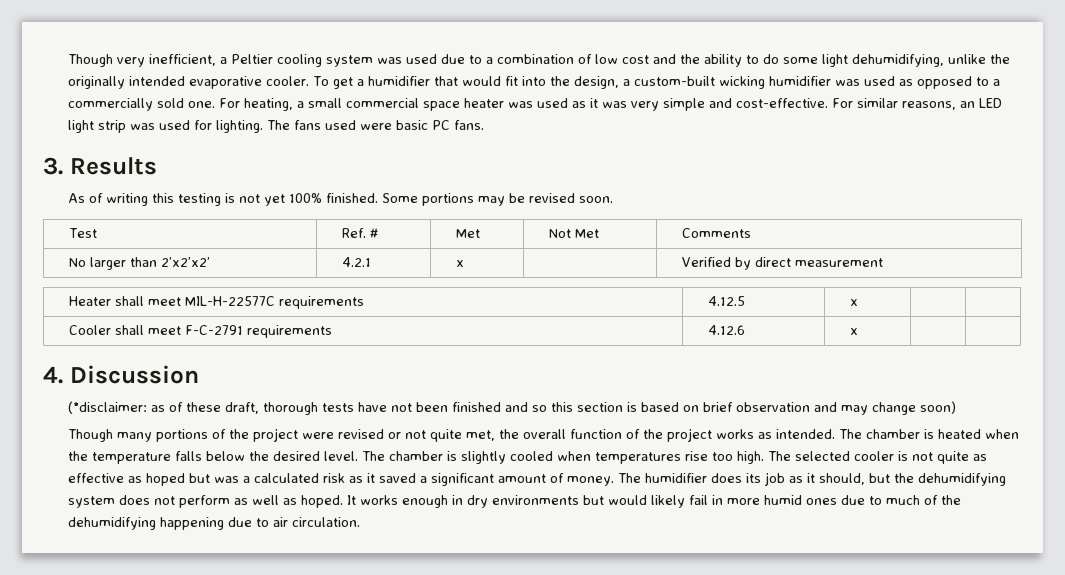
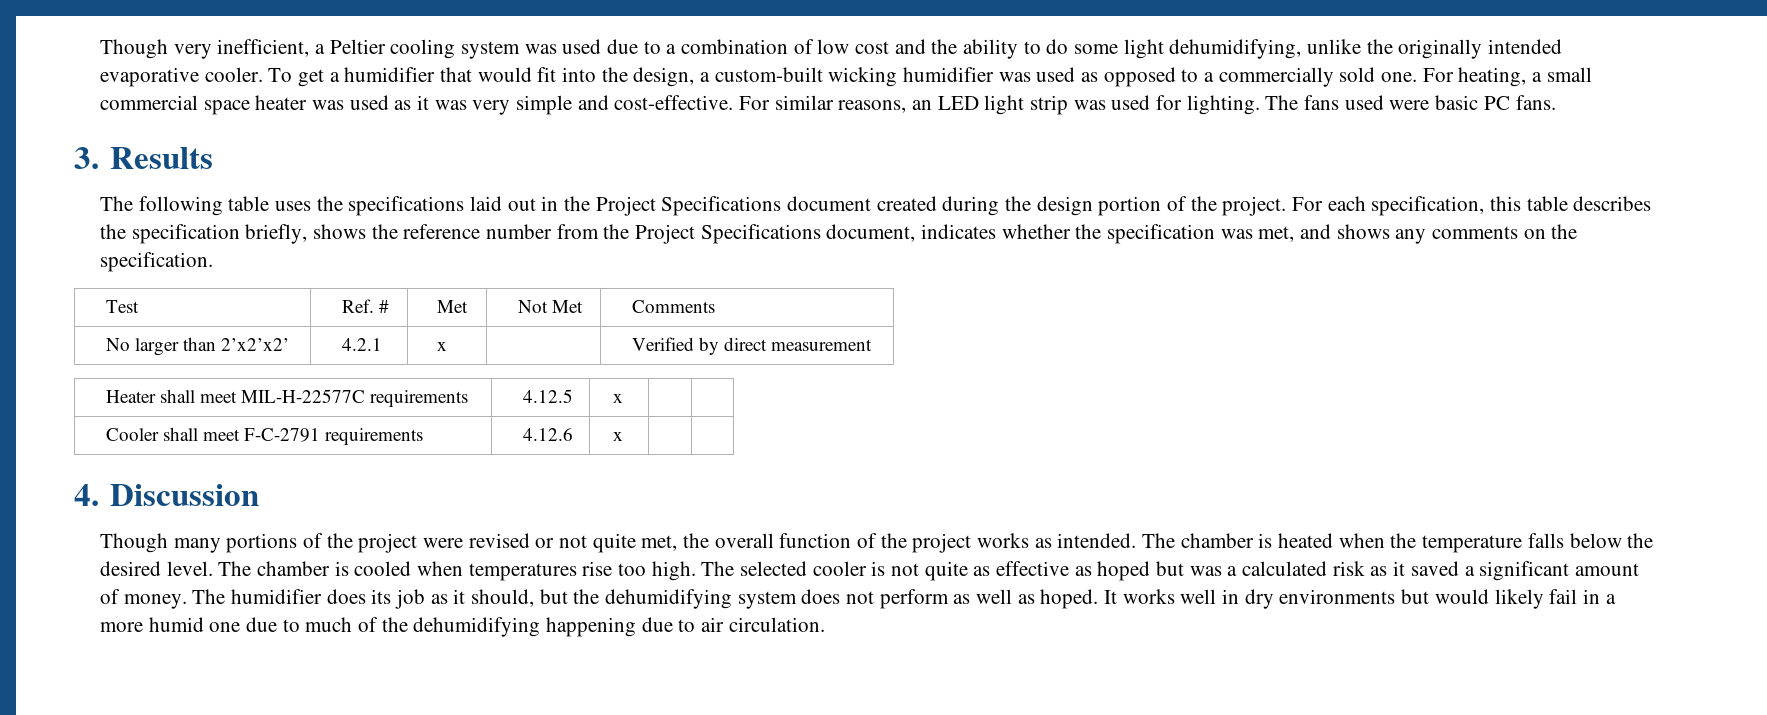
- As of writing this testing is not yet 100% finished. Some portions may be revised soon.
+ The following table uses the specifications laid out in the Project Specifications document created during the design portion of the project. For each specification, this table describes the specification briefly, shows the reference number from the Project Specifications document, indicates whether the specification was met, and shows any comments on the specification.
- (*disclaimer: as of these draft, thorough tests have not been finished and so this section is based on brief observation and may change soon)
- The chamber is slightly cooled when temperatures rise too high.
+ The chamber is cooled when temperatures rise too high.
- It works enough in dry environments but would likely fail in more humid ones due to much of the dehumidifying happening due to air circulation.
+ It works well in dry environments but would likely fail in a more humid one due to much of the dehumidifying happening due to air circulation.

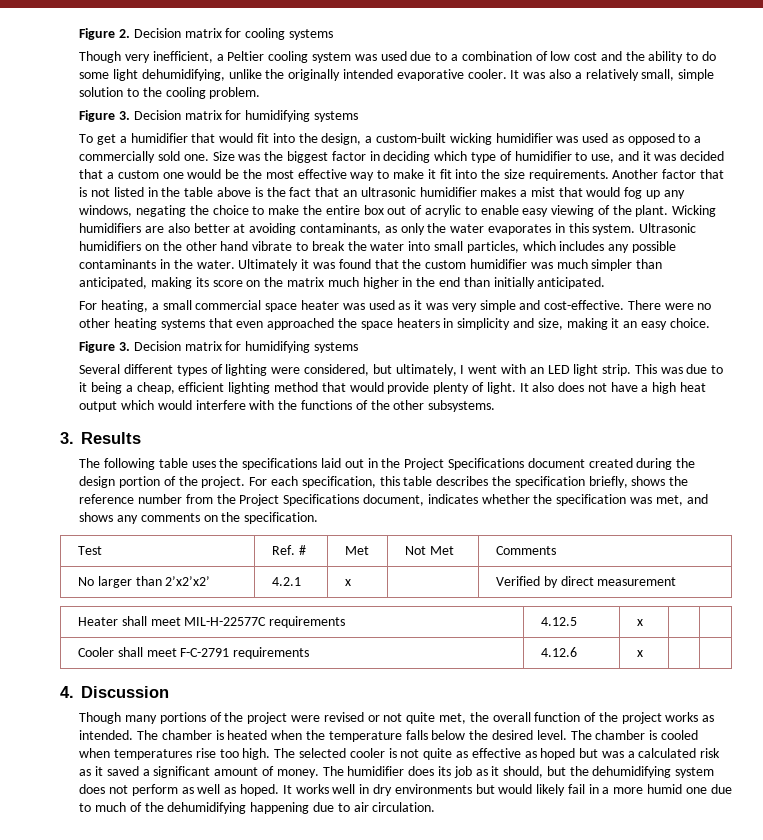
+ Figure 2. Decision matrix for cooling systems
- Though very inefficient, a Peltier cooling system was used due to a combination of low cost and the ability to do some light dehumidifying, unlike the originally intended evaporative cooler. To get a humidifier that would fit into the design, a custom-built wicking humidifier was used as opposed to a commercially sold one. For heating, a small commercial space heater was used as it was very simple and cost-effective.
+ Though very inefficient, a Peltier cooling system was used due to a combination of low cost and the ability to do some light dehumidifying, unlike the originally intended evaporative cooler. It was also a relatively small, simple solution to the cooling problem.
+ Figure 3. Decision matrix for humidifying systems
+ To get a humidifier that would fit into the design, a custom-built wicking humidifier was used as opposed to a commercially sold one. Size was the biggest factor in deciding which type of humidifier to use, and it was decided that a custom one would be the most effective way to make it fit into the size requirements. Another factor that is not listed in the table above is the fact that an ultrasonic humidifier makes a mist that would fog up any windows, negating the choice to make the entire box out of acrylic to enable easy viewing of the plant. Wicking humidifiers are also better at avoiding contaminants, as only the water evaporates in this system. Ultrasonic humidifiers on the other hand vibrate to break the water into small particles, which includes any possible contaminants in the water. Ultimately it was found that the custom humidifier was much simpler than anticipated, making its score on the matrix much higher in the end than initially anticipated.
+ For heating, a small commercial space heater was used as it was very simple and cost-effective.
- For similar reasons, an LED light strip was used for lighting. The fans used were basic PC fans.
+ There were no other heating systems that even approached the space heaters in simplicity and size, making it an easy choice.
+ Figure 3. Decision matrix for humidifying systems
+ Several different types of lighting were considered, but ultimately, I went with an LED light strip. This was due to it being a cheap, efficient lighting method that would provide plenty of light. It also does not have a high heat output which would interfere with the functions of the other subsystems.

